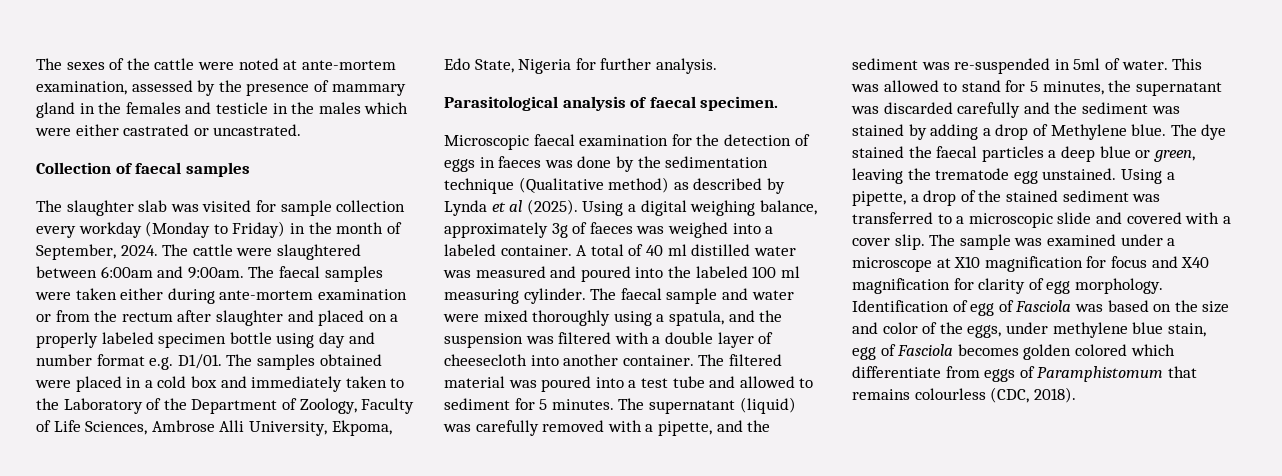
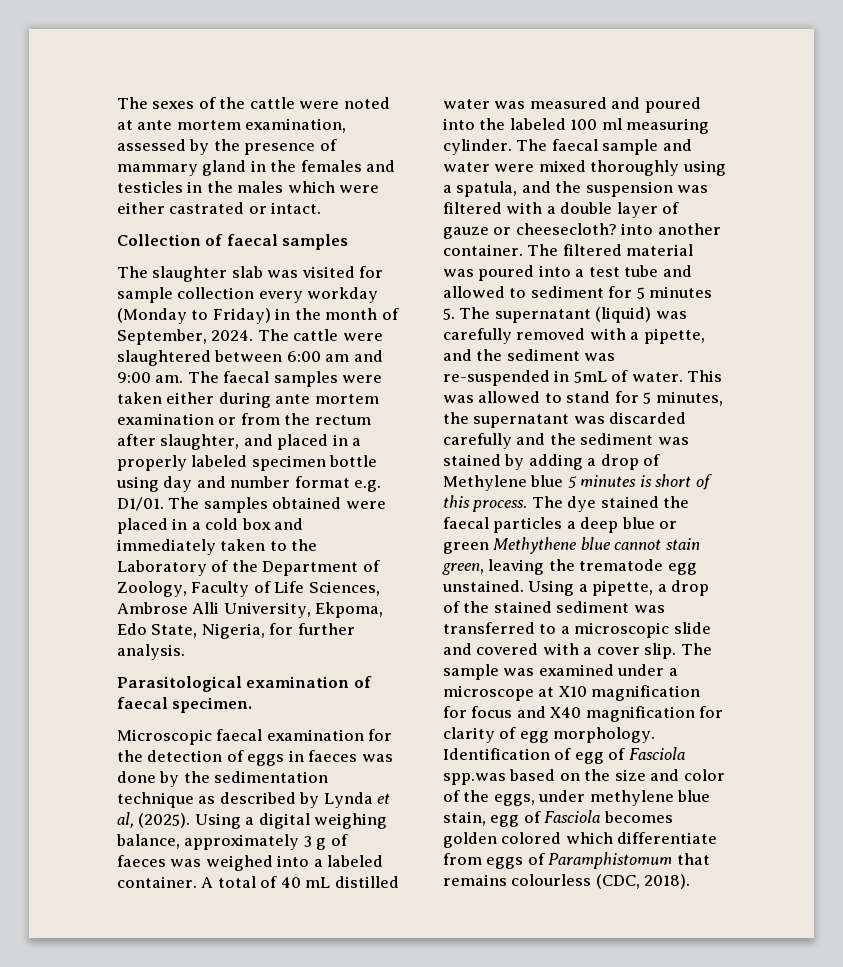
- The sexes of the cattle were noted at ante-mortem examination, assessed by the presence of mammary gland in the females and testicle in the males which were either castrated or uncastrated.
+ The sexes of the cattle were noted at ante mortem examination, assessed by the presence of mammary gland in the females and testicles in the males which were either castrated or intact.
- The cattle were slaughtered between 6:00am and 9:00am.
+ The cattle were slaughtered between 6:00 am and 9:00 am.
- The faecal samples were taken either during ante-mortem examination or from the rectum after slaughter and placed on a properly labeled specimen bottle using day and number format e.g. D1/01.
+ The faecal samples were taken either during ante mortem examination or from the rectum after slaughter, and placed in a properly labeled specimen bottle using day and number format e.g. D1/01.
- The samples obtained were placed in a cold box and immediately taken to the Laboratory of the Department of Zoology, Faculty of Life Sciences, Ambrose Alli University, Ekpoma, Edo State, Nigeria for further analysis.
+ The samples obtained were placed in a cold box and immediately taken to the Laboratory of the Department of Zoology, Faculty of Life Sciences, Ambrose Alli University, Ekpoma, Edo State, Nigeria, for further analysis.
- Parasitological analysis of faecal specimen.
+ Parasitological examination of faecal specimen.
- Microscopic faecal examination for the detection of eggs in faeces was done by the sedimentation technique (Qualitative method) as described by Lynda et al (2025).
+ Microscopic faecal examination for the detection of eggs in faeces was done by the sedimentation technique as described by Lynda et al, (2025).
- Using a digital weighing balance, approximately 3g of faeces was weighed into a labeled container.
+ Using a digital weighing balance, approximately 3 g of faeces was weighed into a labeled container.
- A total of 40 ml distilled water was measured and poured into the labeled 100 ml measuring cylinder.
+ A total of 40 mL distilled water was measured and poured into the labeled 100 ml measuring cylinder.
- The faecal sample and water were mixed thoroughly using a spatula, and the suspension was filtered with a double layer of cheesecloth into another container.
+ The faecal sample and water were mixed thoroughly using a spatula, and the suspension was filtered with a double layer of gauze or cheesecloth? into another container.
- The filtered material was poured into a test tube and allowed to sediment for 5 minutes. The supernatant (liquid) was carefully removed with a pipette, and the sediment was re-suspended in 5ml of water.
+ The filtered material was poured into a test tube and allowed to sediment for 5 minutes 5. The supernatant (liquid) was carefully removed with a pipette, and the sediment was re-suspended in 5mL of water.
- This was allowed to stand for 5 minutes, the supernatant was discarded carefully and the sediment was stained by adding a drop of Methylene blue.
+ This was allowed to stand for 5 minutes, the supernatant was discarded carefully and the sediment was stained by adding a drop of Methylene blue 5 minutes is short of this process.
- The dye stained the faecal particles a deep blue or green, leaving the trematode egg unstained.
+ The dye stained the faecal particles a deep blue or green Methythene blue cannot stain green, leaving the trematode egg unstained.
- Identification of egg of Fasciola was based on the size and color of the eggs, under methylene blue stain, egg of Fasciola becomes golden colored which differentiate from eggs of Paramphistomum that remains colourless (CDC, 2018).
+ Identification of egg of Fasciola spp.was based on the size and color of the eggs, under methylene blue stain, egg of Fasciola becomes golden colored which differentiate from eggs of Paramphistomum that remains colourless (CDC, 2018).

